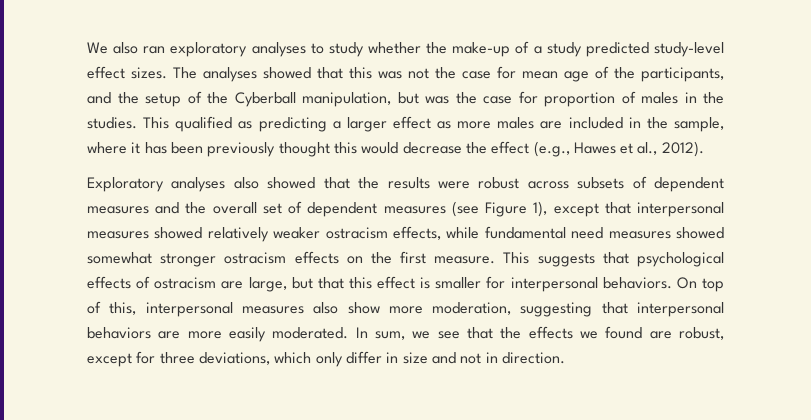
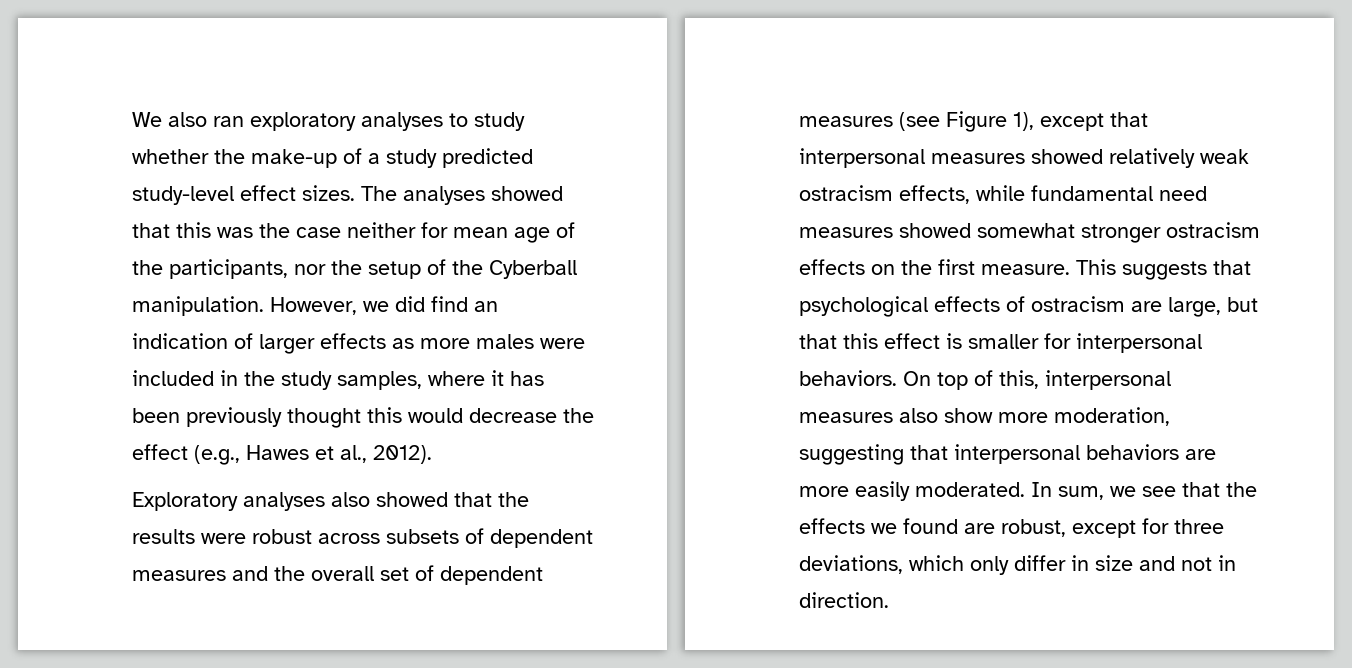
- The analyses showed that this was not the case for mean age of the participants, and the setup of the Cyberball manipulation, but was the case for proportion of males in the studies. This qualified as predicting a larger effect as more males are included in the sample, where it has been previously thought this would decrease the effect (e.g., Hawes et al., 2012).
+ The analyses showed that this was the case neither for mean age of the participants, nor the setup of the Cyberball manipulation. However, we did find an indication of larger effects as more males were included in the study samples, where it has been previously thought this would decrease the effect (e.g., Hawes et al., 2012).
- Exploratory analyses also showed that the results were robust across subsets of dependent measures and the overall set of dependent measures (see Figure 1), except that interpersonal measures showed relatively weaker ostracism effects, while fundamental need measures showed somewhat stronger ostracism effects on the first measure.
+ Exploratory analyses also showed that the results were robust across subsets of dependent measures and the overall set of dependent measures (see Figure 1), except that interpersonal measures showed relatively weak ostracism effects, while fundamental need measures showed somewhat stronger ostracism effects on the first measure.

